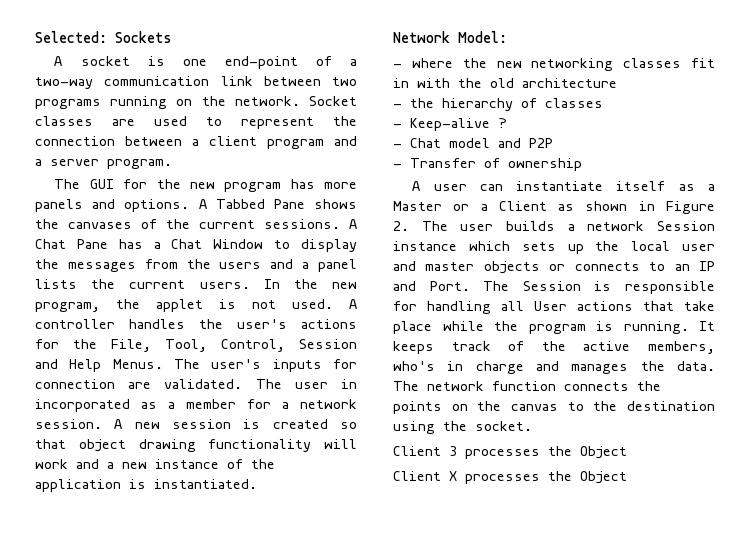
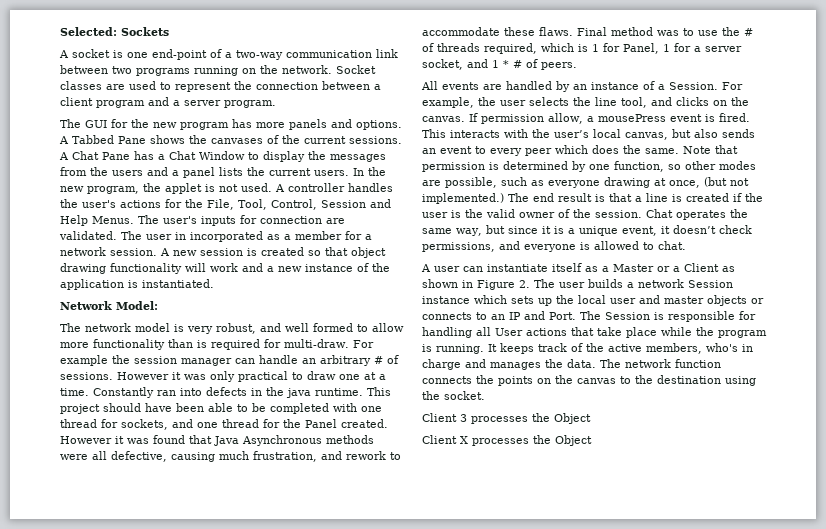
- - where the new networking classes fit in with the old architecture
- - the hierarchy of classes
- - Keep-alive ?
- - Chat model and P2P
- - Transfer of ownership
+ The network model is very robust, and well formed to allow more functionality than is required for multi-draw. For example the session manager can handle an arbitrary # of sessions. However it was only practical to draw one at a time. Constantly ran into defects in the java runtime. This project should have been able to be completed with one thread for sockets, and one thread for the Panel created. However it was found that Java Asynchronous methods were all defective, causing much frustration, and rework to accommodate these flaws. Final method was to use the # of threads required, which is 1 for Panel, 1 for a server socket, and 1 * # of peers.
+ All events are handled by an instance of a Session. For example, the user selects the line tool, and clicks on the canvas. If permission allow, a mousePress event is fired. This interacts with the user’s local canvas, but also sends an event to every peer which does the same. Note that permission is determined by one function, so other modes are possible, such as everyone drawing at once, (but not implemented.) The end result is that a line is created if the user is the valid owner of the session. Chat operates the same way, but since it is a unique event, it doesn’t check permissions, and everyone is allowed to chat.

